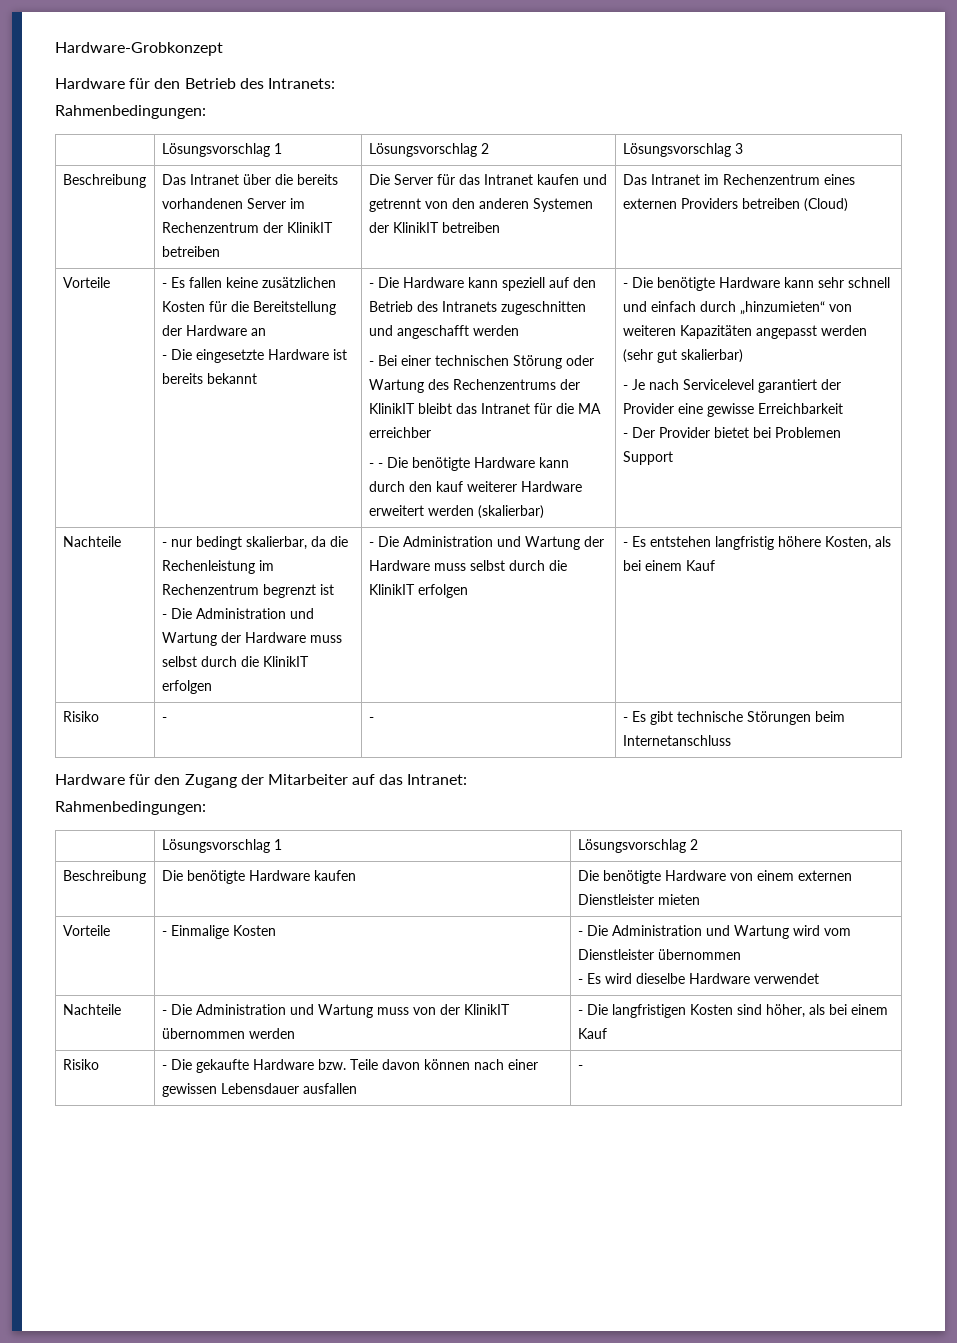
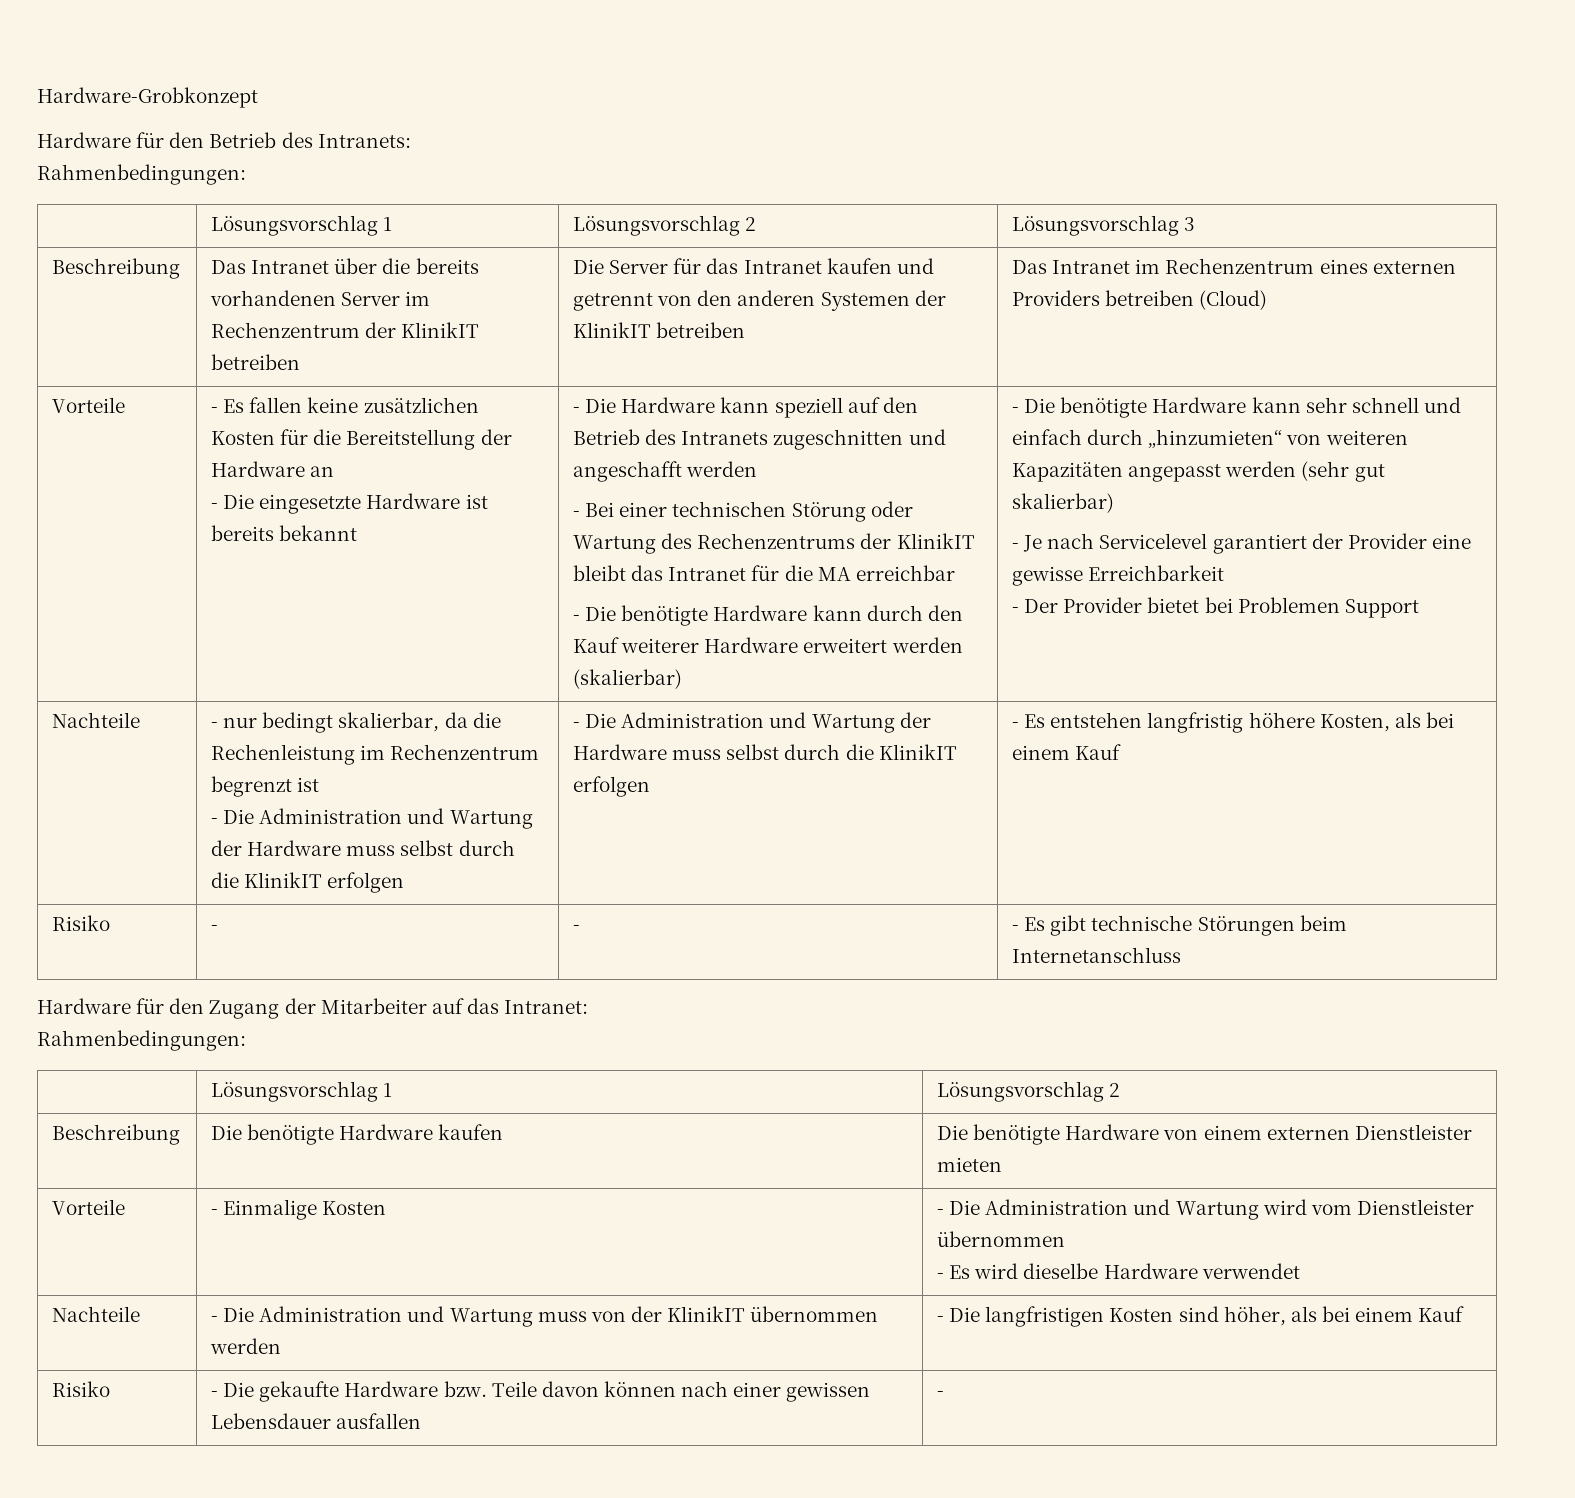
- - Bei einer technischen Störung oder Wartung des Rechenzentrums der KlinikIT bleibt das Intranet für die MA erreichber
- - - Die benötigte Hardware kann durch den kauf weiterer Hardware erweitert werden (skalierbar)
+ - Bei einer technischen Störung oder Wartung des Rechenzentrums der KlinikIT bleibt das Intranet für die MA erreichbar
+ - Die benötigte Hardware kann durch den Kauf weiterer Hardware erweitert werden (skalierbar)

